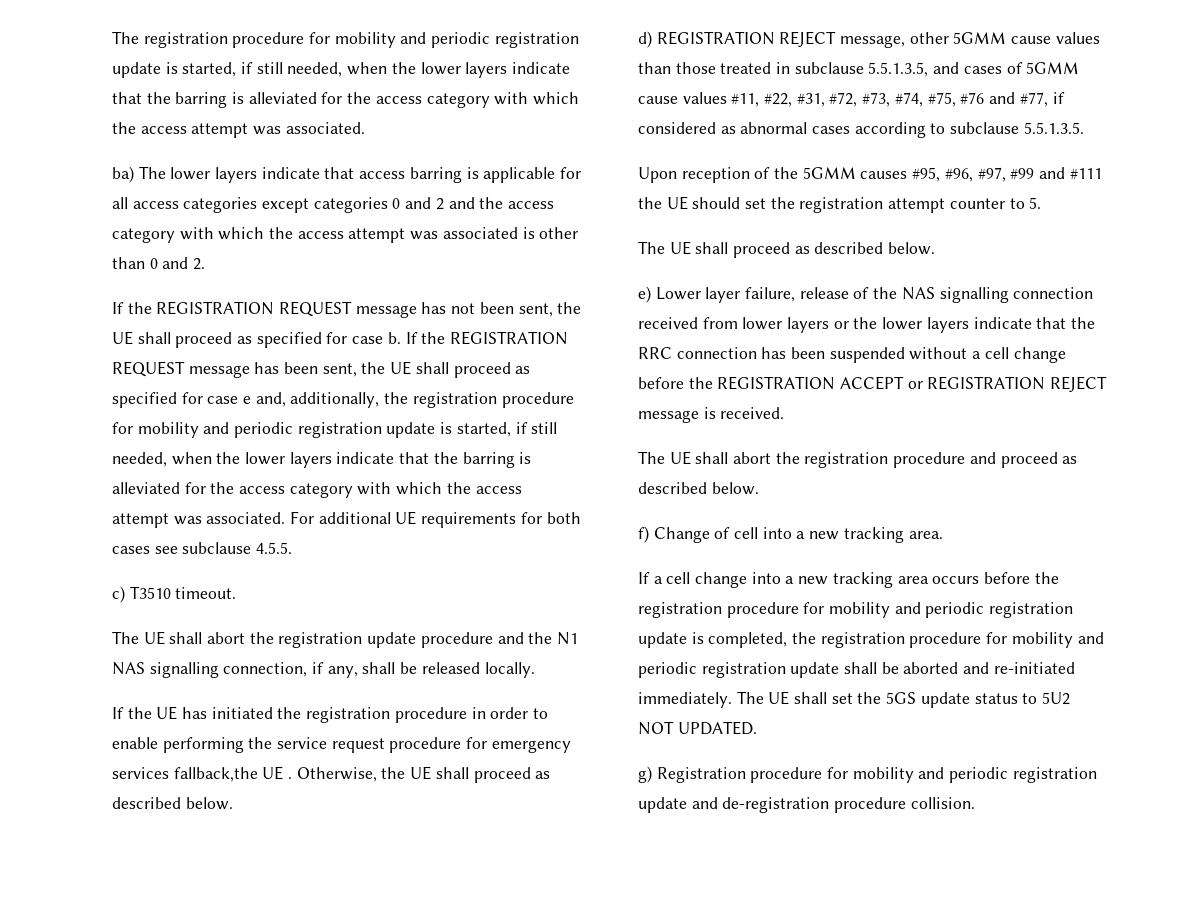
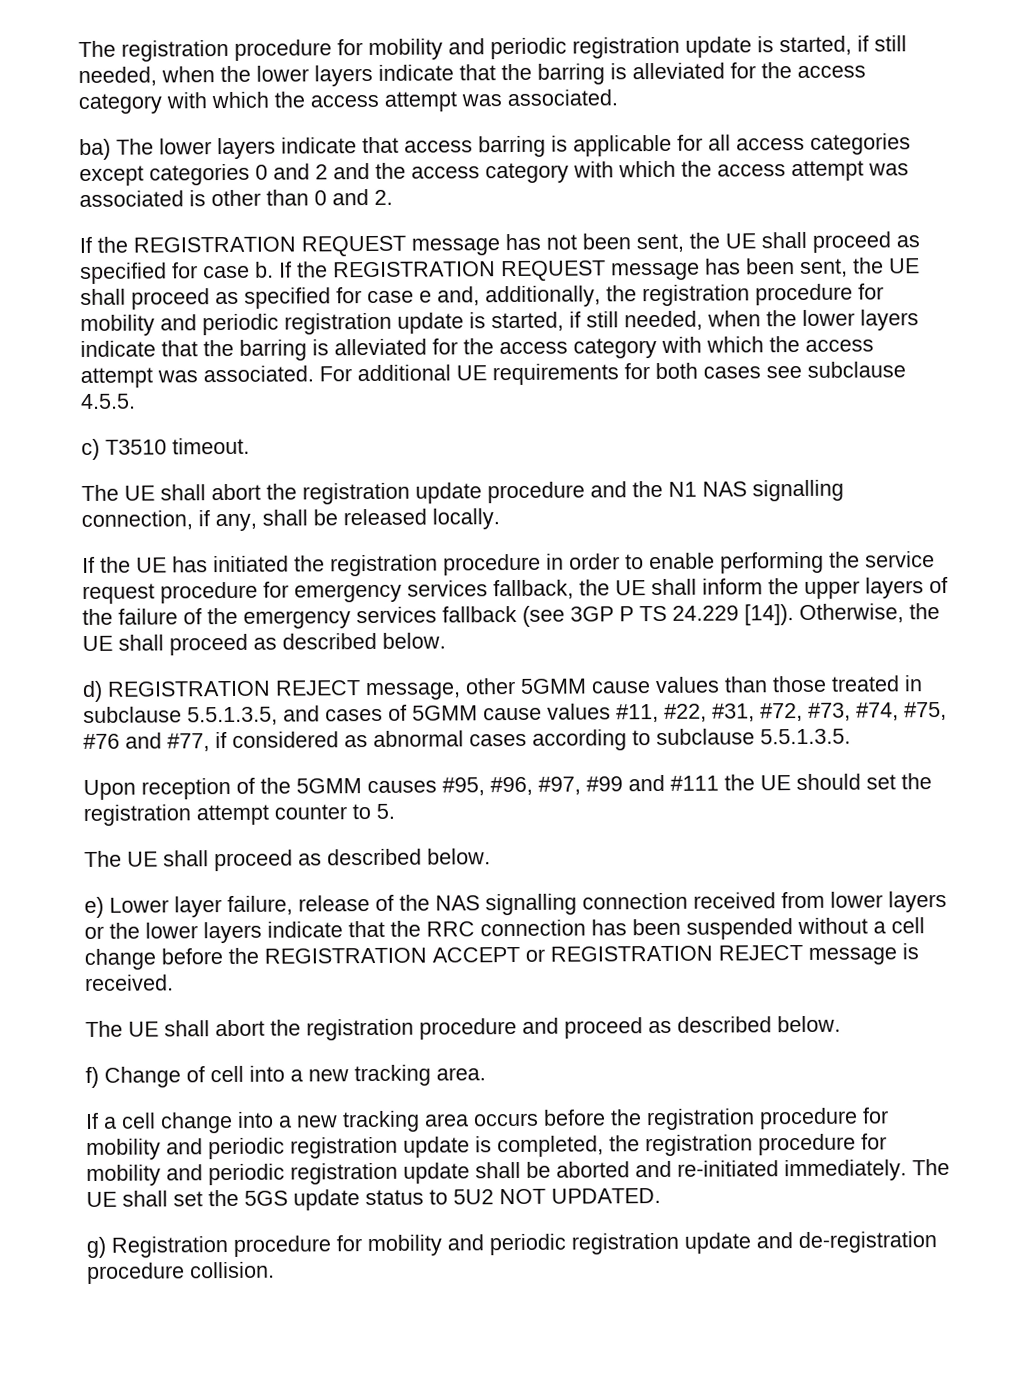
- If the UE has initiated the registration procedure in order to enable performing the service request procedure for emergency services fallback,the UE .
+ If the UE has initiated the registration procedure in order to enable performing the service request procedure for emergency services fallback, the UE shall inform the upper layers of the failure of the emergency services fallback (see 3GP P TS 24.229 [14]).

